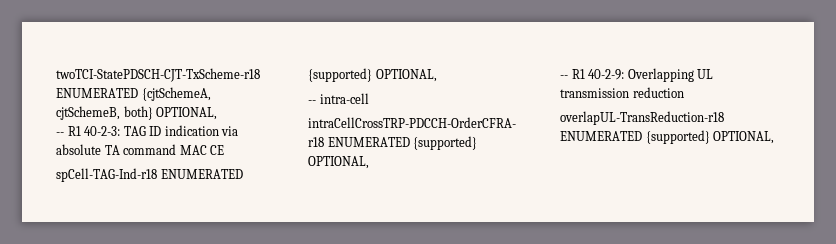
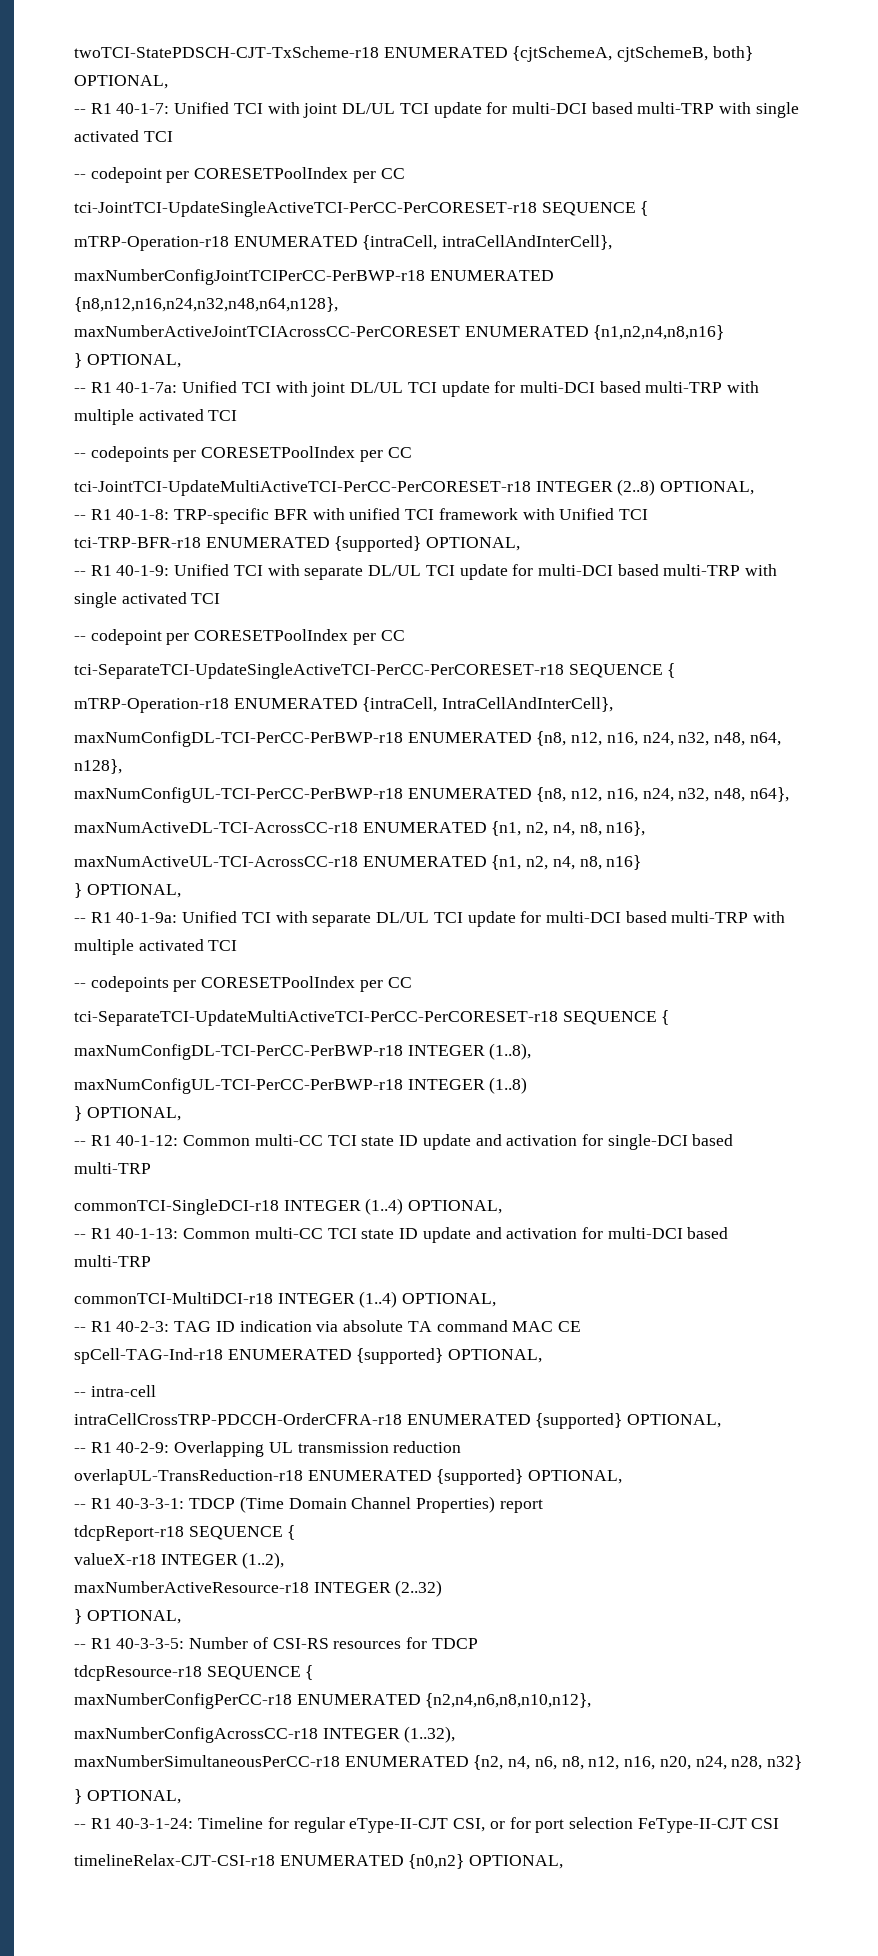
+ -- R1 40-1-7: Unified TCI with joint DL/UL TCI update for multi-DCI based multi-TRP with single activated TCI
+ -- codepoint per CORESETPoolIndex per CC
+ tci-JointTCI-UpdateSingleActiveTCI-PerCC-PerCORESET-r18 SEQUENCE {
+ mTRP-Operation-r18 ENUMERATED {intraCell, intraCellAndInterCell},
+ maxNumberConfigJointTCIPerCC-PerBWP-r18 ENUMERATED {n8,n12,n16,n24,n32,n48,n64,n128},
+ maxNumberActiveJointTCIAcrossCC-PerCORESET ENUMERATED {n1,n2,n4,n8,n16}
+ } OPTIONAL,
+ -- R1 40-1-7a: Unified TCI with joint DL/UL TCI update for multi-DCI based multi-TRP with multiple activated TCI
+ -- codepoints per CORESETPoolIndex per CC
+ tci-JointTCI-UpdateMultiActiveTCI-PerCC-PerCORESET-r18 INTEGER (2..8) OPTIONAL,
+ -- R1 40-1-8: TRP-specific BFR with unified TCI framework with Unified TCI
+ tci-TRP-BFR-r18 ENUMERATED {supported} OPTIONAL,
+ -- R1 40-1-9: Unified TCI with separate DL/UL TCI update for multi-DCI based multi-TRP with single activated TCI
+ -- codepoint per CORESETPoolIndex per CC
+ tci-SeparateTCI-UpdateSingleActiveTCI-PerCC-PerCORESET-r18 SEQUENCE {
+ mTRP-Operation-r18 ENUMERATED {intraCell, IntraCellAndInterCell},
+ maxNumConfigDL-TCI-PerCC-PerBWP-r18 ENUMERATED {n8, n12, n16, n24, n32, n48, n64, n128},
+ maxNumConfigUL-TCI-PerCC-PerBWP-r18 ENUMERATED {n8, n12, n16, n24, n32, n48, n64},
+ maxNumActiveDL-TCI-AcrossCC-r18 ENUMERATED {n1, n2, n4, n8, n16},
+ maxNumActiveUL-TCI-AcrossCC-r18 ENUMERATED {n1, n2, n4, n8, n16}
+ } OPTIONAL,
+ -- R1 40-1-9a: Unified TCI with separate DL/UL TCI update for multi-DCI based multi-TRP with multiple activated TCI
+ -- codepoints per CORESETPoolIndex per CC
+ tci-SeparateTCI-UpdateMultiActiveTCI-PerCC-PerCORESET-r18 SEQUENCE {
+ maxNumConfigDL-TCI-PerCC-PerBWP-r18 INTEGER (1..8),
+ maxNumConfigUL-TCI-PerCC-PerBWP-r18 INTEGER (1..8)
+ } OPTIONAL,
+ -- R1 40-1-12: Common multi-CC TCI state ID update and activation for single-DCI based multi-TRP
+ commonTCI-SingleDCI-r18 INTEGER (1..4) OPTIONAL,
+ -- R1 40-1-13: Common multi-CC TCI state ID update and activation for multi-DCI based multi-TRP
+ commonTCI-MultiDCI-r18 INTEGER (1..4) OPTIONAL,
+ -- R1 40-3-3-1: TDCP (Time Domain Channel Properties) report
+ tdcpReport-r18 SEQUENCE {
+ valueX-r18 INTEGER (1..2),
+ maxNumberActiveResource-r18 INTEGER (2..32)
+ } OPTIONAL,
+ -- R1 40-3-3-5: Number of CSI-RS resources for TDCP
+ tdcpResource-r18 SEQUENCE {
+ maxNumberConfigPerCC-r18 ENUMERATED {n2,n4,n6,n8,n10,n12},
+ maxNumberConfigAcrossCC-r18 INTEGER (1..32),
+ maxNumberSimultaneousPerCC-r18 ENUMERATED {n2, n4, n6, n8, n12, n16, n20, n24, n28, n32}
+ } OPTIONAL,
+ -- R1 40-3-1-24: Timeline for regular eType-II-CJT CSI, or for port selection FeType-II-CJT CSI
+ timelineRelax-CJT-CSI-r18 ENUMERATED {n0,n2} OPTIONAL,

